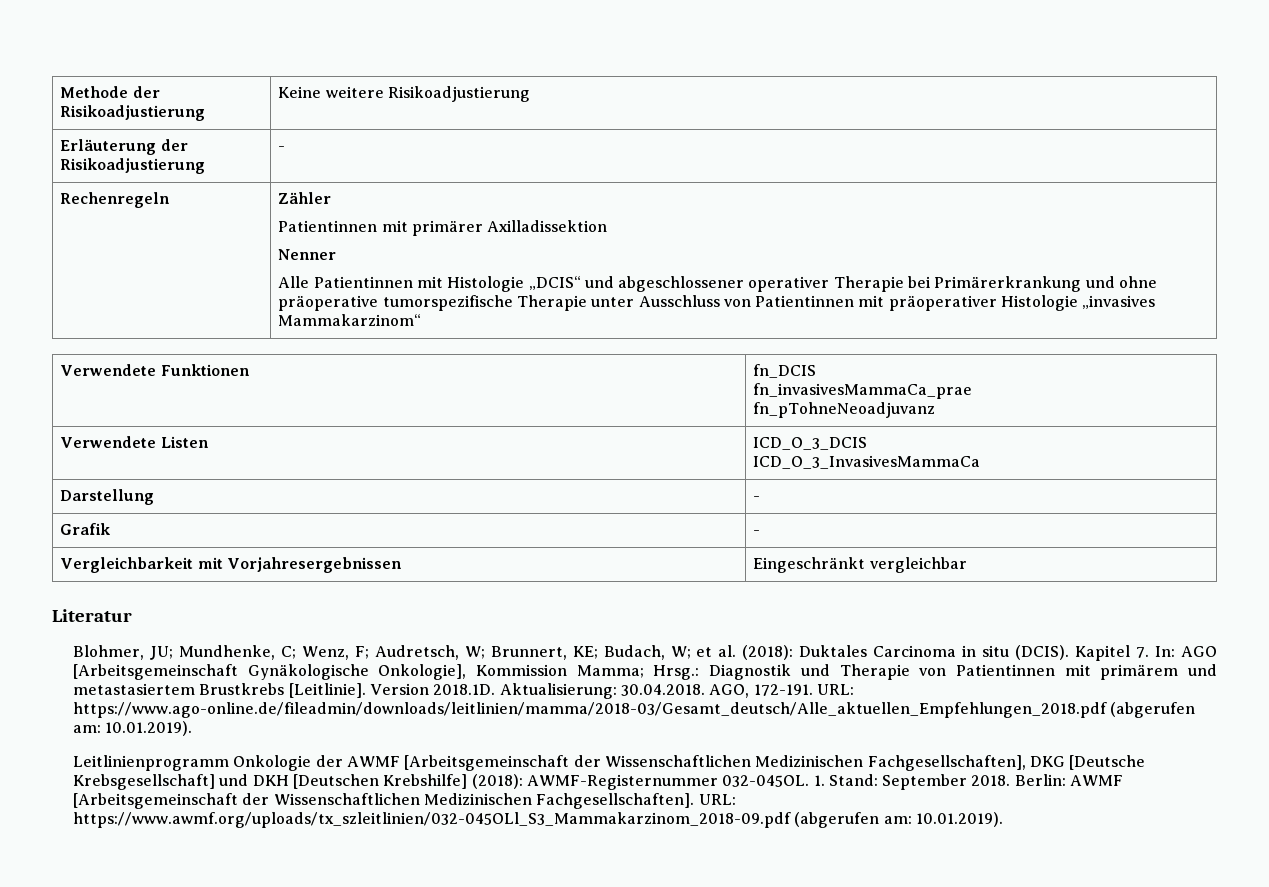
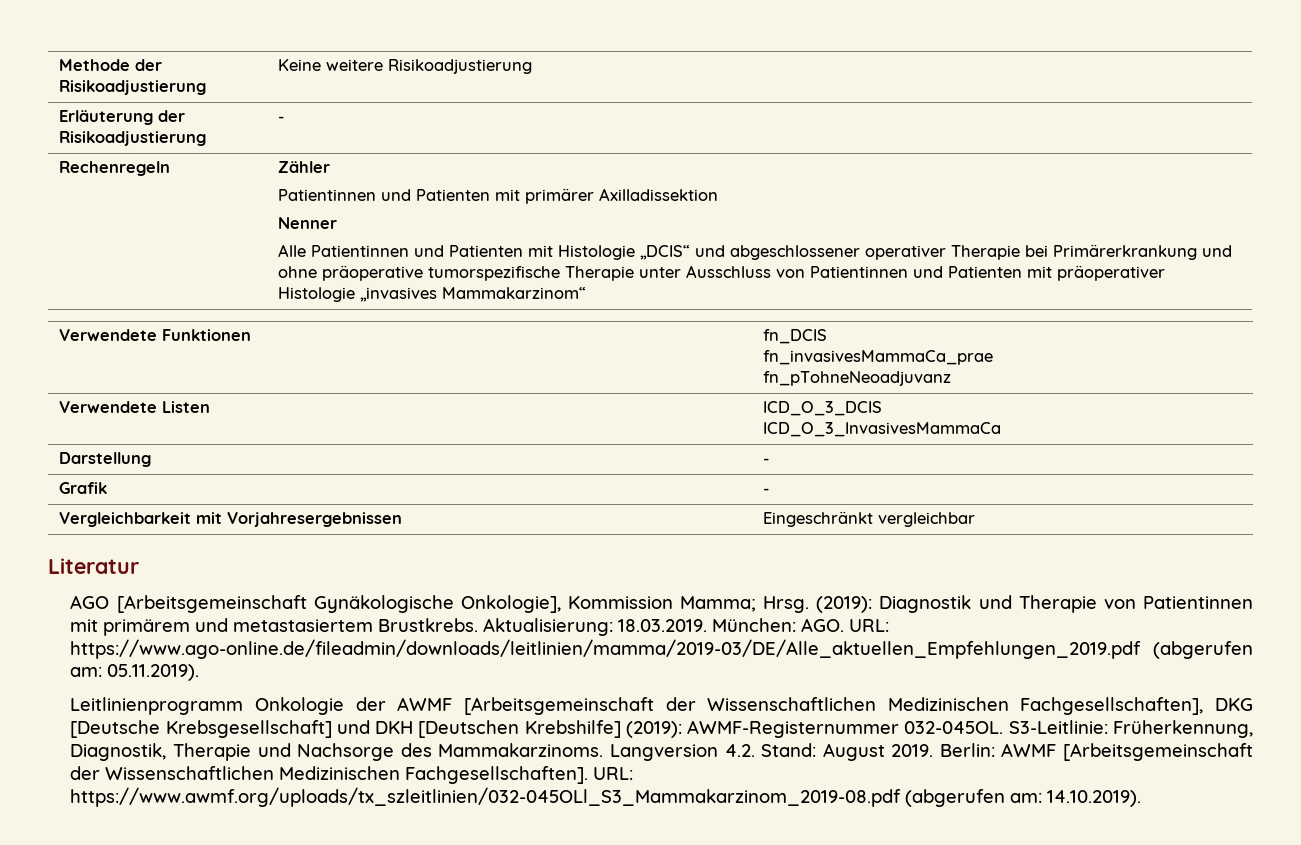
  Rechenregeln | Zähler
- Patientinnen mit primärer Axilladissektion
+ Patientinnen und Patienten mit primärer Axilladissektion
  Nenner
- Alle Patientinnen mit Histologie „DCIS“ und abgeschlossener operativer Therapie bei Primärerkrankung und ohne präoperative tumorspezifische Therapie unter Ausschluss von Patientinnen mit präoperativer Histologie „invasives Mammakarzinom“
+ Alle Patientinnen und Patienten mit Histologie „DCIS“ und abgeschlossener operativer Therapie bei Primärerkrankung und ohne präoperative tumorspezifische Therapie unter Ausschluss von Patientinnen und Patienten mit präoperativer Histologie „invasives Mammakarzinom“
- Blohmer, JU; Mundhenke, C; Wenz, F; Audretsch, W; Brunnert, KE; Budach, W; et al. (2018): Duktales Carcinoma in situ (DCIS). Kapitel 7. In: AGO [Arbeitsgemeinschaft Gynäkologische Onkologie], Kommission Mamma; Hrsg.: Diagnostik und Therapie von Patientinnen mit primärem und metastasiertem Brustkrebs [Leitlinie]. Version 2018.1D. Aktualisierung: 30.04.2018. AGO, 172-191. URL: https://www.ago-online.de/fileadmin/downloads/leitlinien/mamma/2018-03/Gesamt_deutsch/Alle_aktuellen_Empfehlungen_2018.pdf (abgerufen am: 10.01.2019).
+ AGO [Arbeitsgemeinschaft Gynäkologische Onkologie], Kommission Mamma; Hrsg. (2019): Diagnostik und Therapie von Patientinnen mit primärem und metastasiertem Brustkrebs. Aktualisierung: 18.03.2019. München: AGO. URL: https://www.ago-online.de/fileadmin/downloads/leitlinien/mamma/2019-03/DE/Alle_aktuellen_Empfehlungen_2019.pdf (abgerufen am: 05.11.2019).
- Leitlinienprogramm Onkologie der AWMF [Arbeitsgemeinschaft der Wissenschaftlichen Medizinischen Fachgesellschaften], DKG [Deutsche Krebsgesellschaft] und DKH [Deutschen Krebshilfe] (2018): AWMF-Registernummer 032-045OL.
+ Leitlinienprogramm Onkologie der AWMF [Arbeitsgemeinschaft der Wissenschaftlichen Medizinischen Fachgesellschaften], DKG [Deutsche Krebsgesellschaft] und DKH [Deutschen Krebshilfe] (2019): AWMF-Registernummer 032-045OL.
- 1. Stand: September 2018.
+ S3-Leitlinie: Früherkennung, Diagnostik, Therapie und Nachsorge des Mammakarzinoms. Langversion 4.2. Stand: August 2019.
- URL: https://www.awmf.org/uploads/tx_szleitlinien/032-045OLl_S3_Mammakarzinom_2018-09.pdf (abgerufen am: 10.01.2019).
+ URL: https://www.awmf.org/uploads/tx_szleitlinien/032-045OLl_S3_Mammakarzinom_2019-08.pdf (abgerufen am: 14.10.2019).

